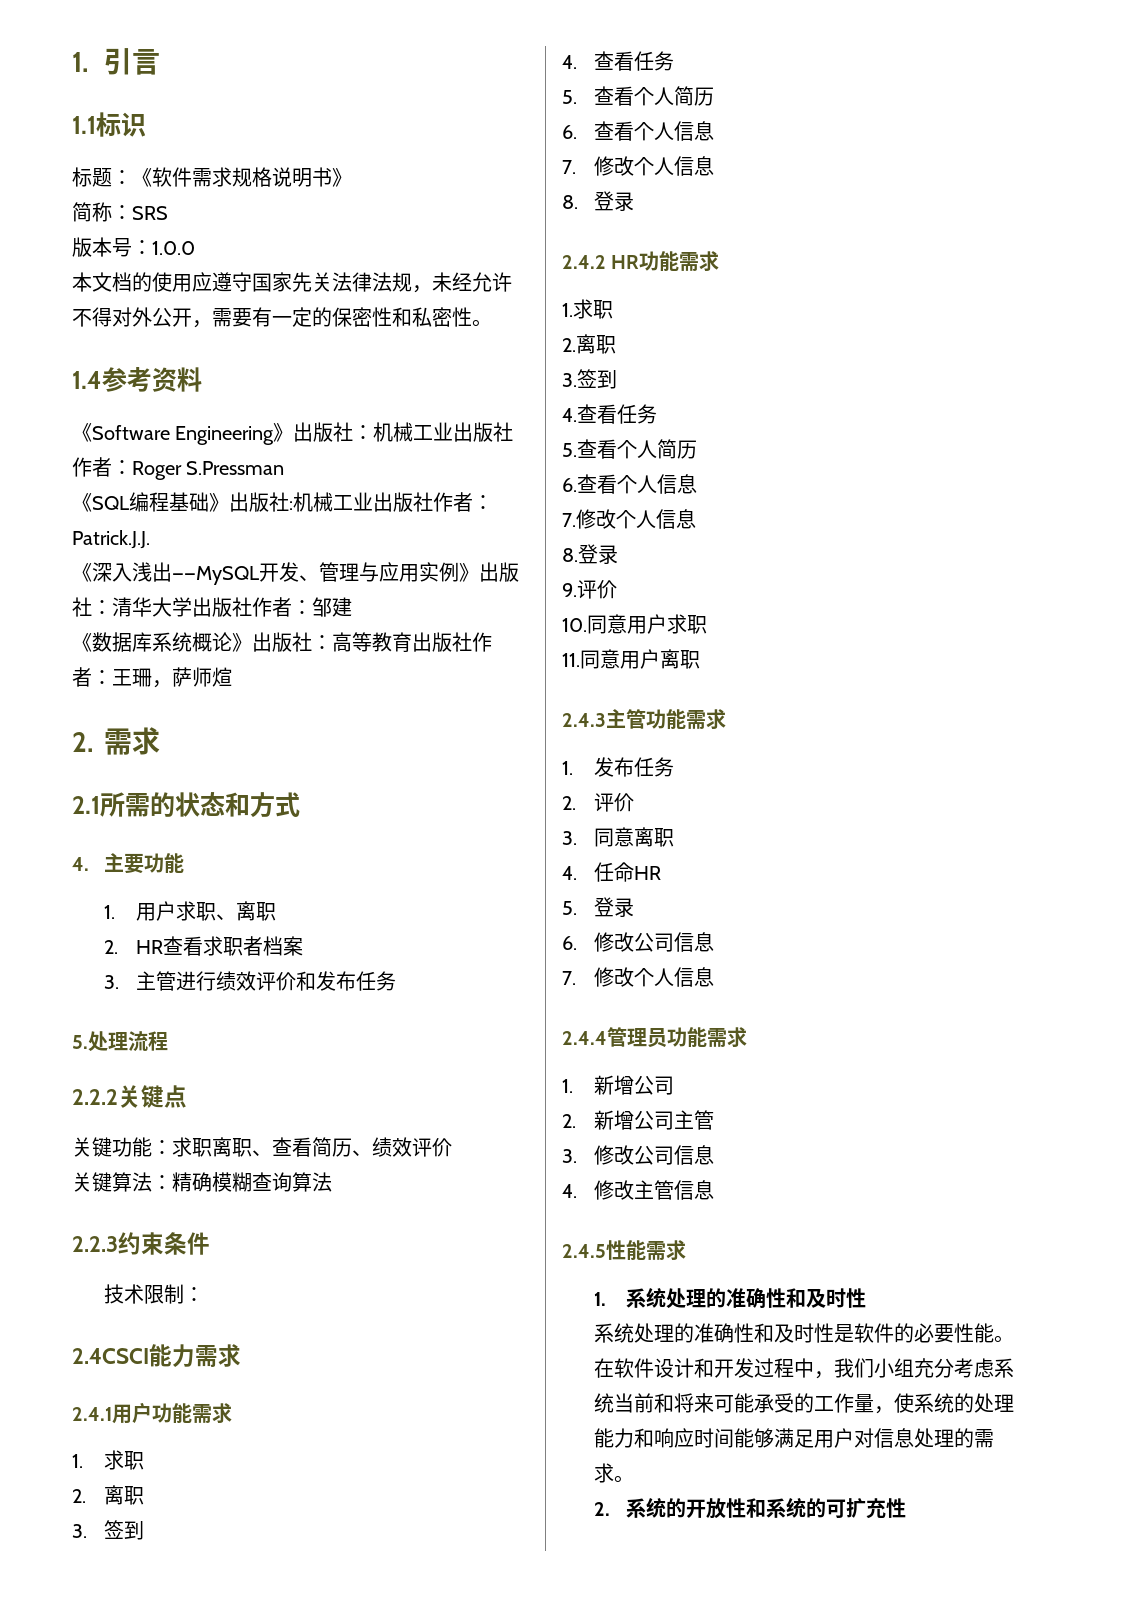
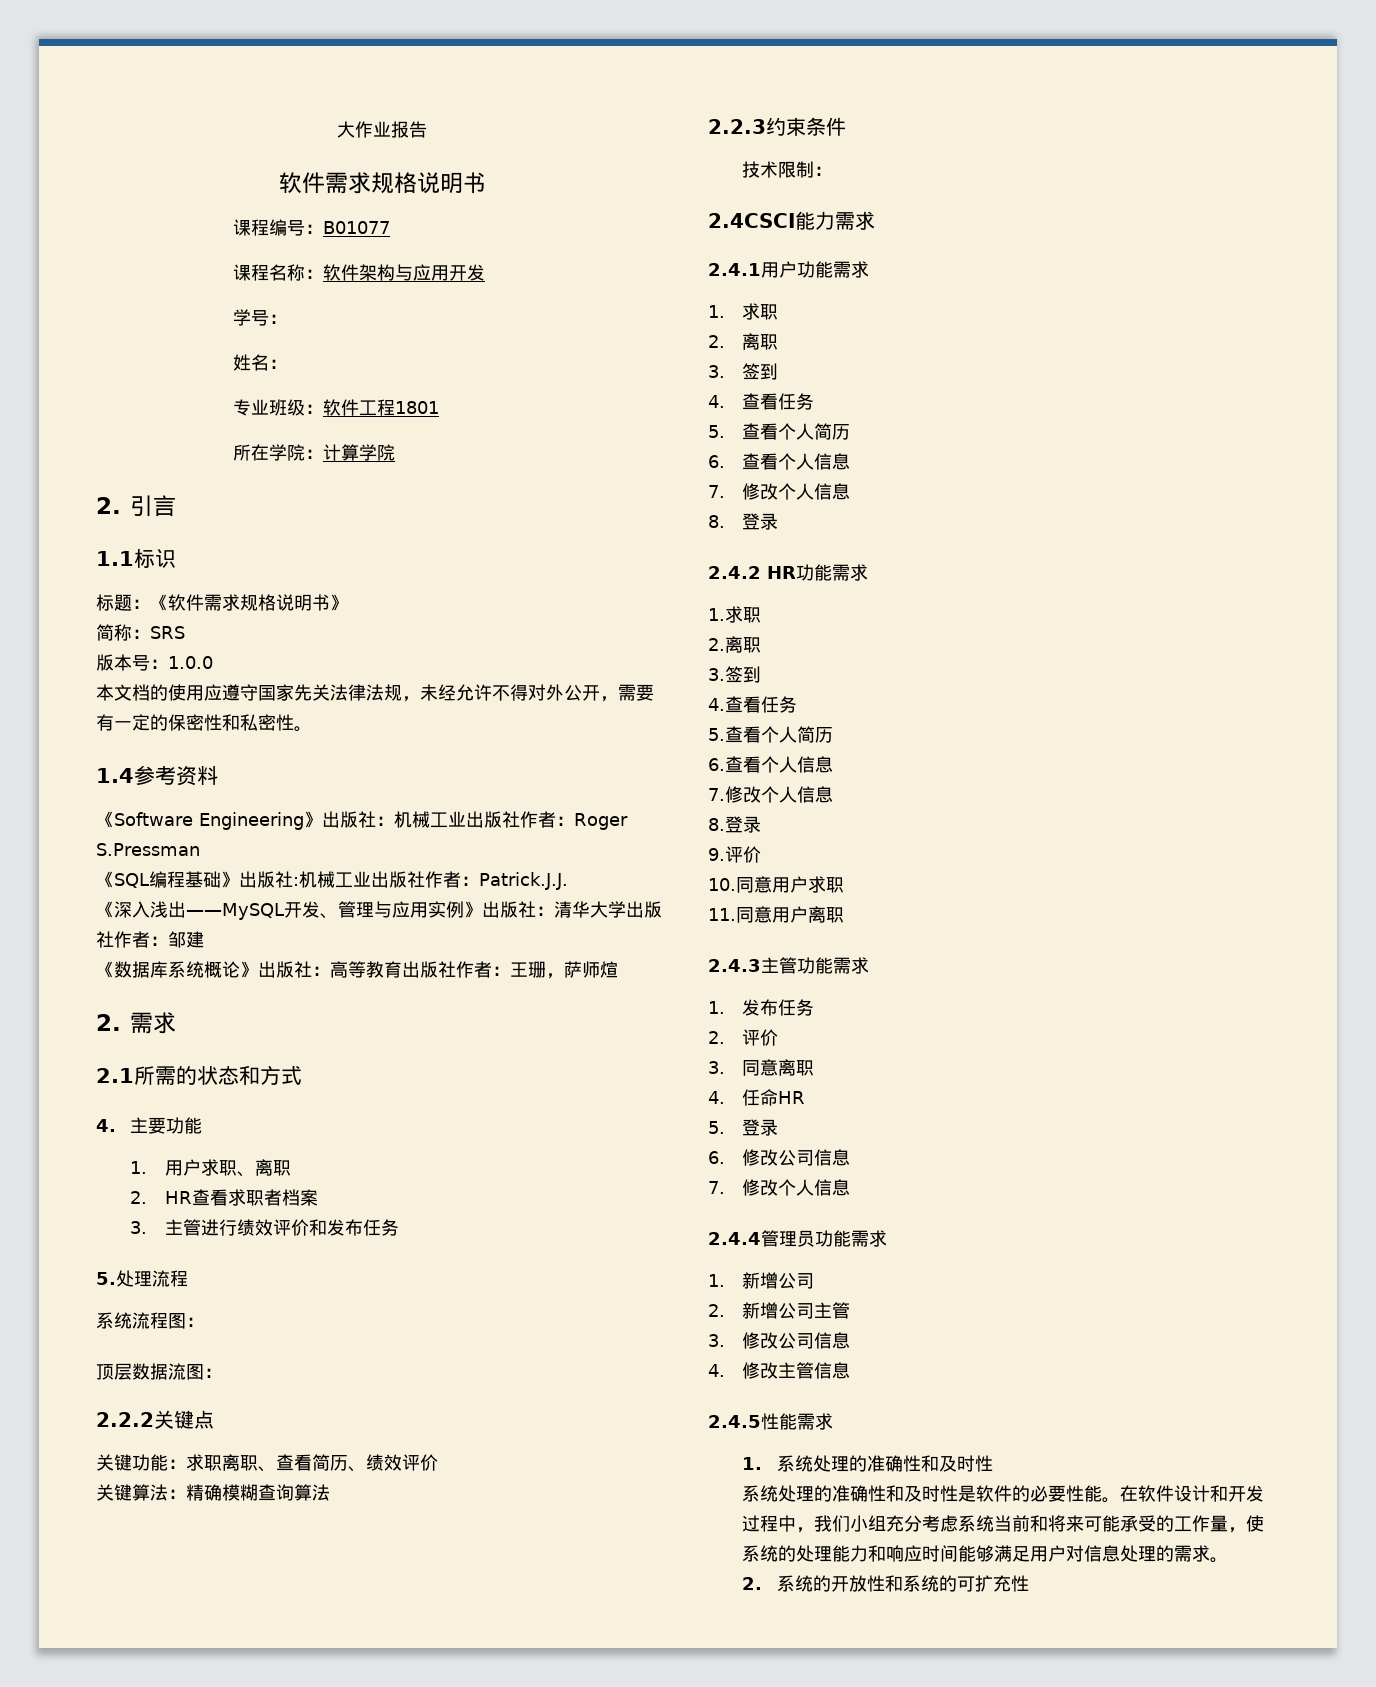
- 1.引言
+ 大作业报告
+ 软件需求规格说明书
+ 课程编号：B01077
+ 课程名称：软件架构与应用开发
+ 学号：
+ 姓名：
+ 专业班级：软件工程1801
+ 所在学院：计算学院
+ 2.引言
+ 系统流程图：
+ 顶层数据流图：

